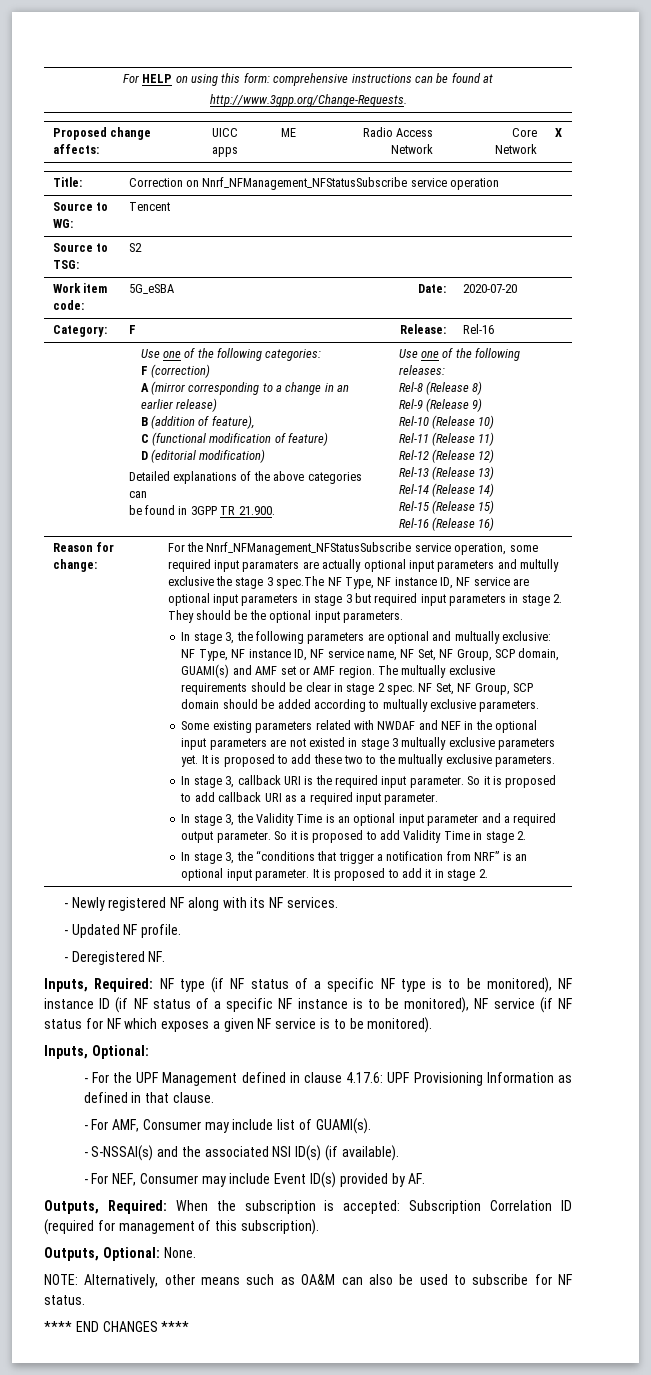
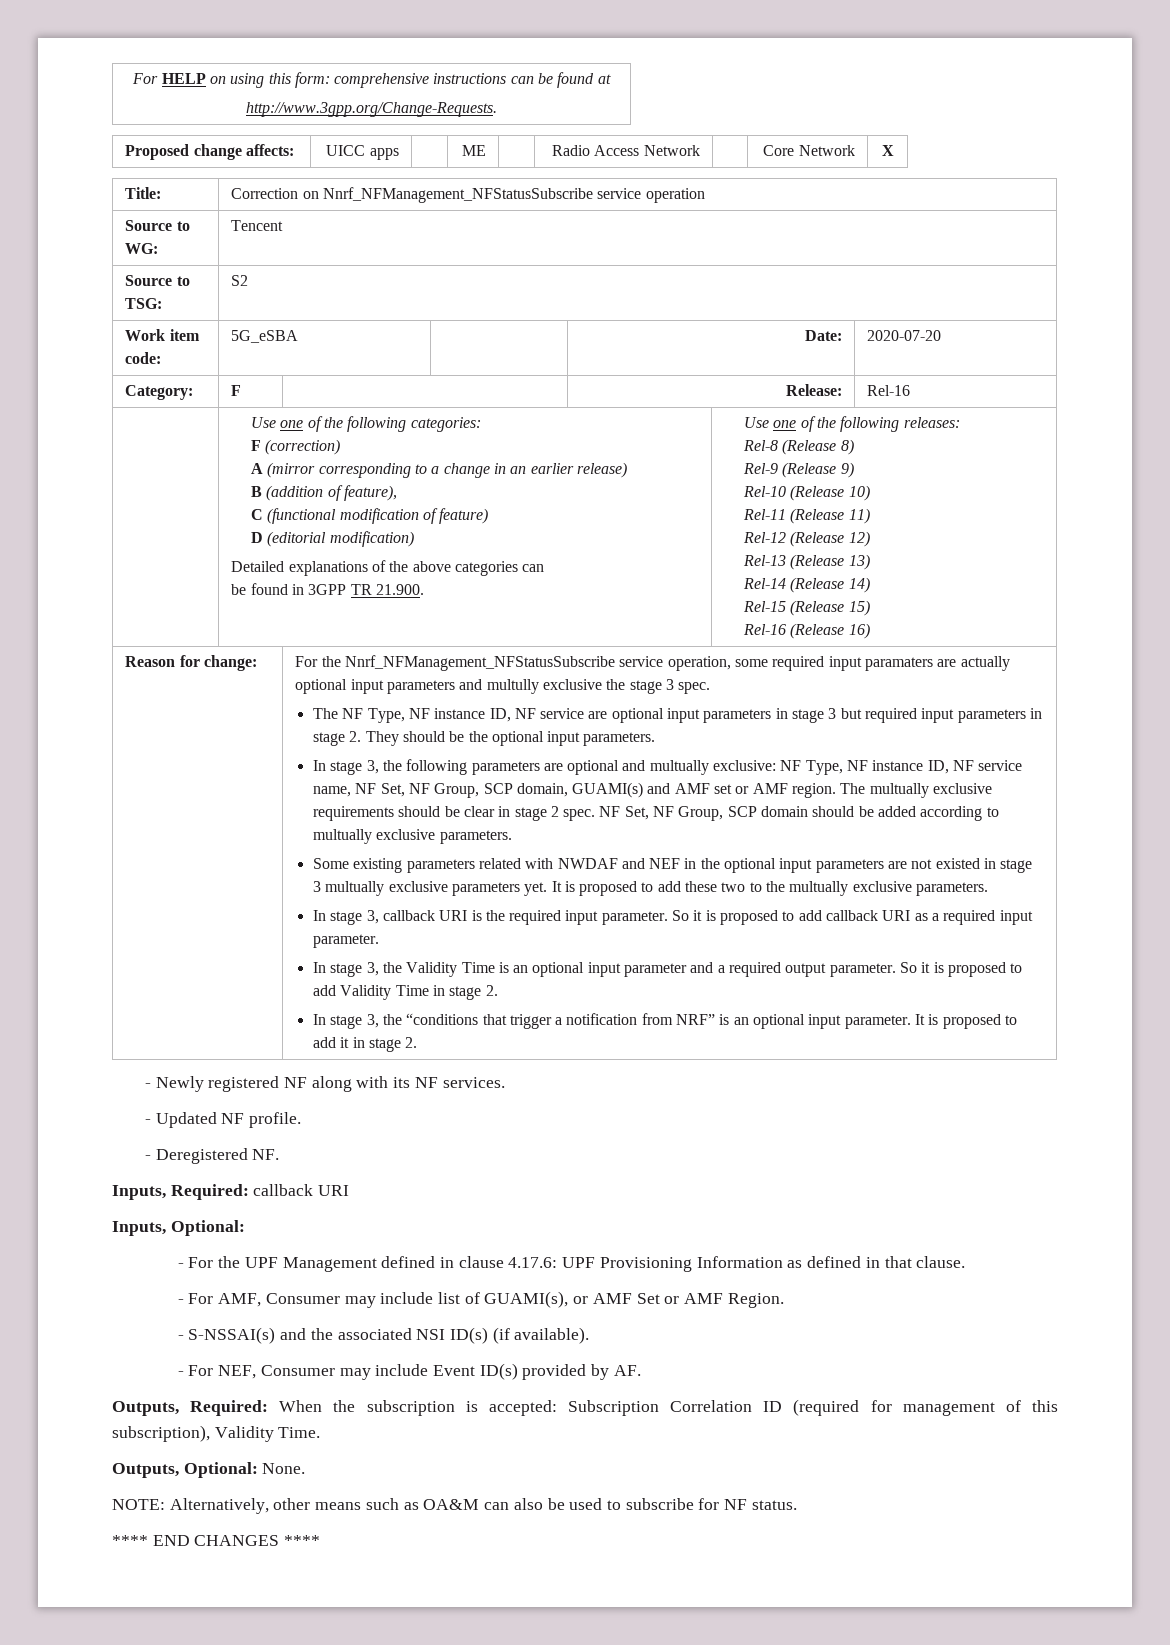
- For the Nnrf_NFManagement_NFStatusSubscribe service operation, some required input paramaters are actually optional input parameters and multully exclusive the stage 3 spec.The NF Type, NF instance ID, NF service are optional input parameters in stage 3 but required input parameters in stage 2. They should be the optional input parameters.
+ For the Nnrf_NFManagement_NFStatusSubscribe service operation, some required input paramaters are actually optional input parameters and multully exclusive the stage 3 spec.
+ The NF Type, NF instance ID, NF service are optional input parameters in stage 3 but required input parameters in stage 2. They should be the optional input parameters.
- Inputs, Required: NF type (if NF status of a specific NF type is to be monitored), NF instance ID (if NF status of a specific NF instance is to be monitored), NF service (if NF status for NF which exposes a given NF service is to be monitored).
+ Inputs, Required: callback URI
- - For AMF, Consumer may include list of GUAMI(s).
+ - For AMF, Consumer may include list of GUAMI(s), or AMF Set or AMF Region.
- Outputs, Required: When the subscription is accepted: Subscription Correlation ID (required for management of this subscription).
+ Outputs, Required: When the subscription is accepted: Subscription Correlation ID (required for management of this subscription), Validity Time.

